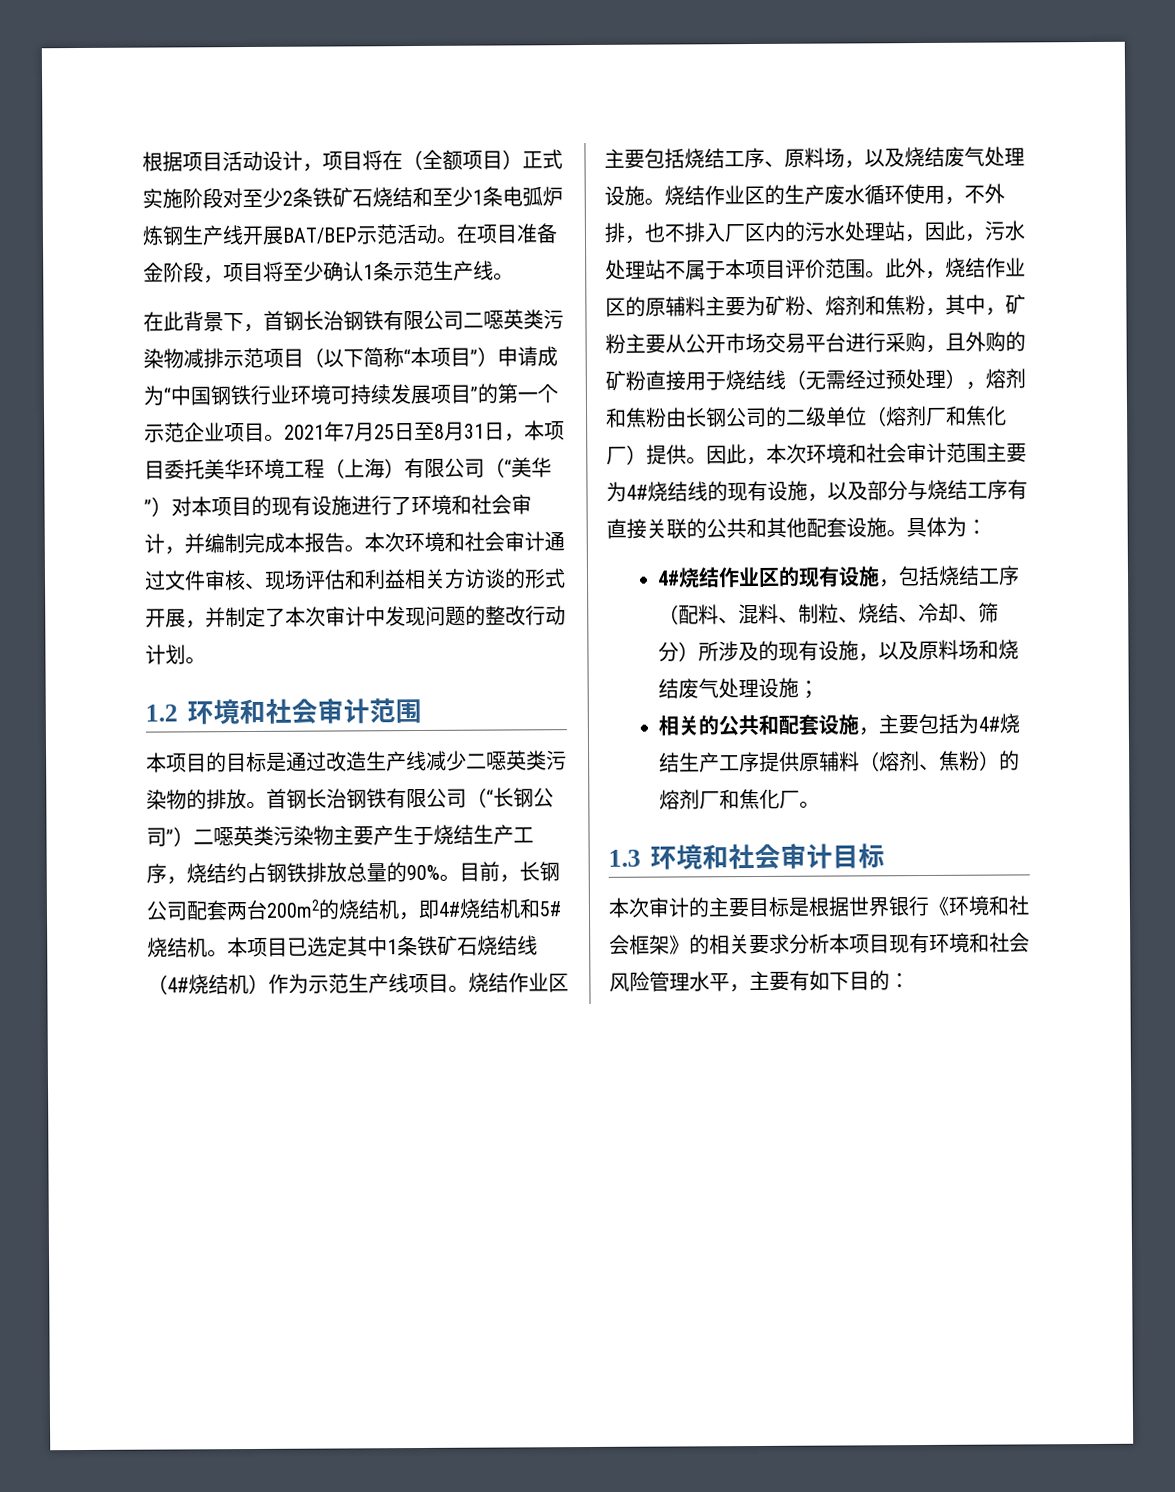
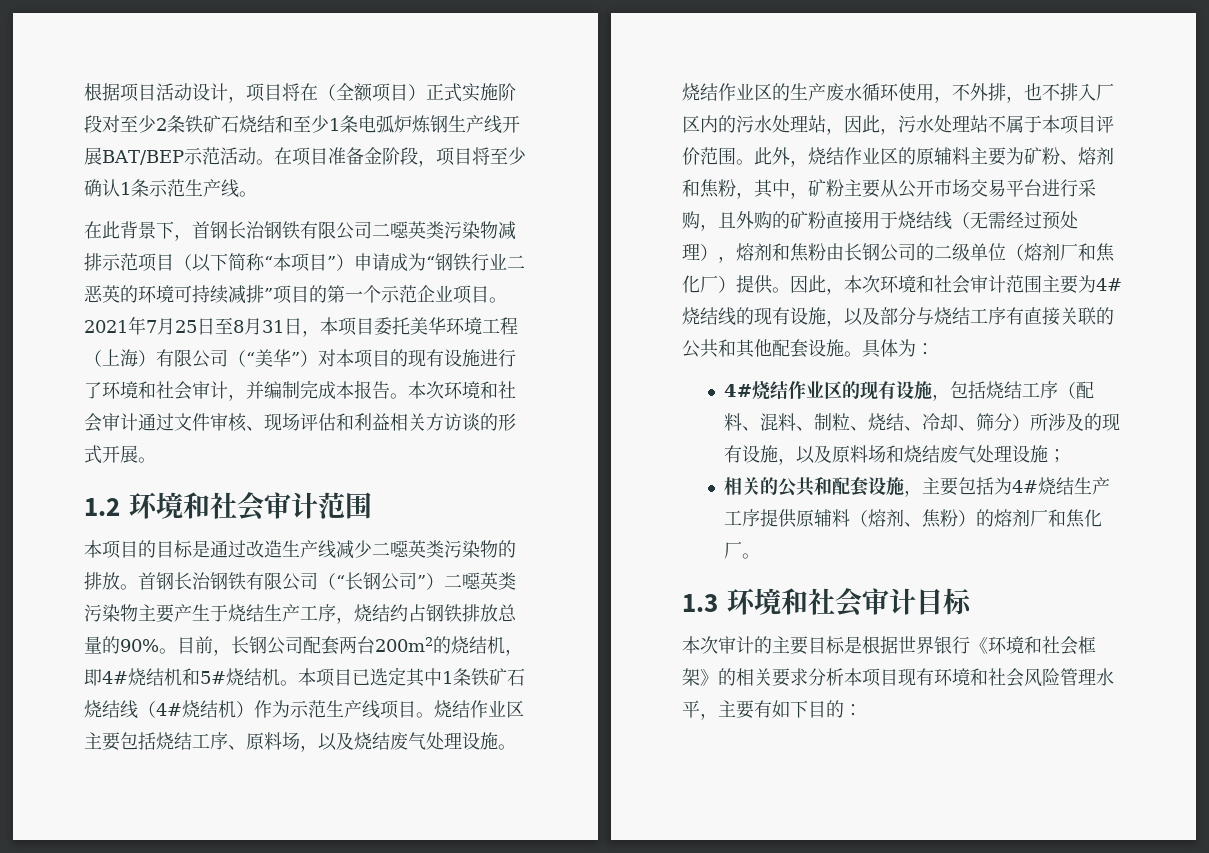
- 在此背景下，首钢长治钢铁有限公司二噁英类污染物减排示范项目（以下简称“本项目”）申请成为“中国钢铁行业环境可持续发展项目”的第一个示范企业项目。
+ 在此背景下，首钢长治钢铁有限公司二噁英类污染物减排示范项目（以下简称“本项目”）申请成为“钢铁行业二恶英的环境可持续减排”项目的第一个示范企业项目。
- 本次环境和社会审计通过文件审核、现场评估和利益相关方访谈的形式开展，并制定了本次审计中发现问题的整改行动计划。
+ 本次环境和社会审计通过文件审核、现场评估和利益相关方访谈的形式开展。

